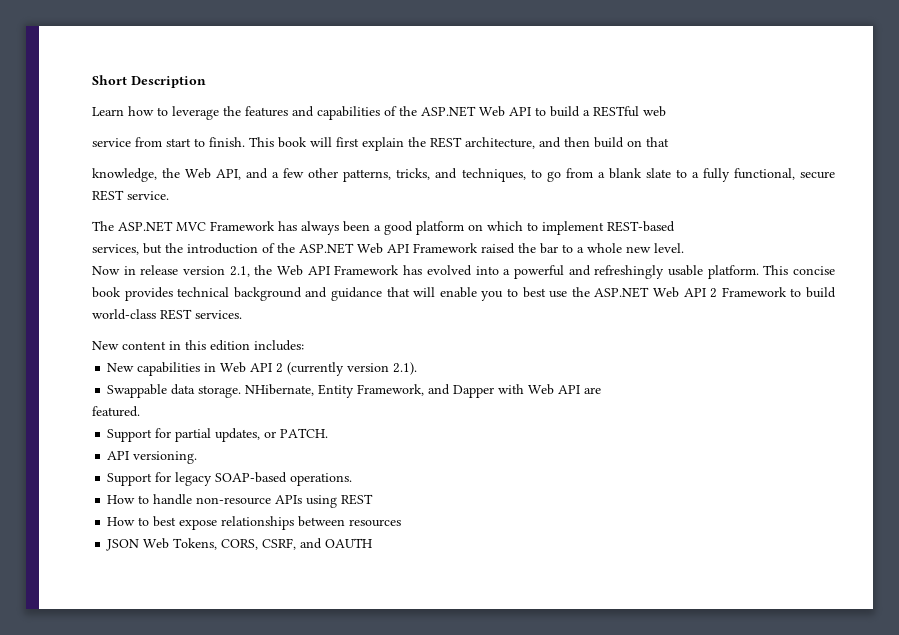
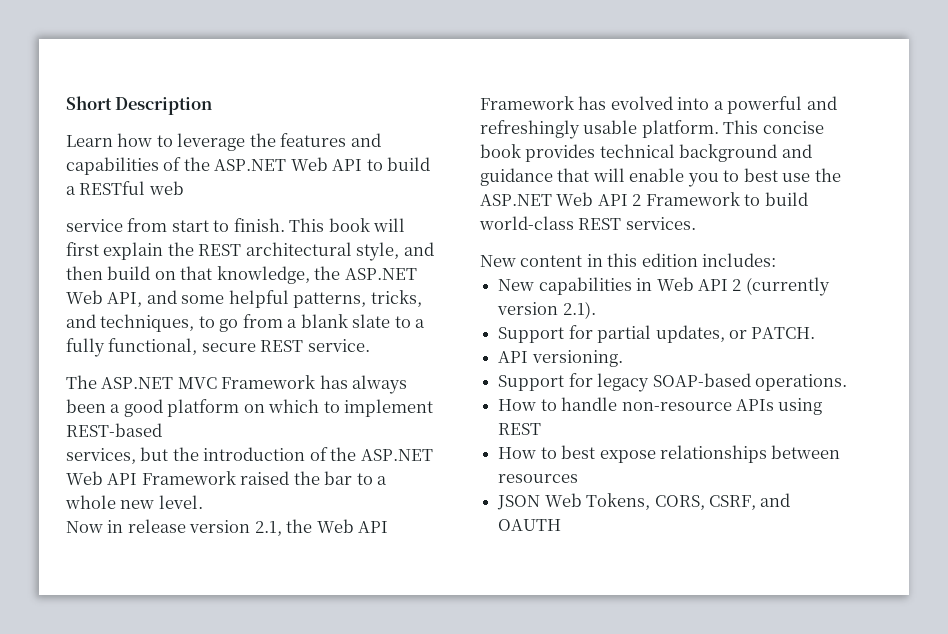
- This book will first explain the REST architecture, and then build on that
- knowledge, the Web API, and a few other patterns, tricks, and techniques, to go from a blank slate to a fully functional, secure REST service.
+ This book will first explain the REST architectural style, and then build on that knowledge, the ASP.NET Web API, and some helpful patterns, tricks, and techniques, to go from a blank slate to a fully functional, secure REST service.
- Swappable data storage. NHibernate, Entity Framework, and Dapper with Web API are
- featured.

